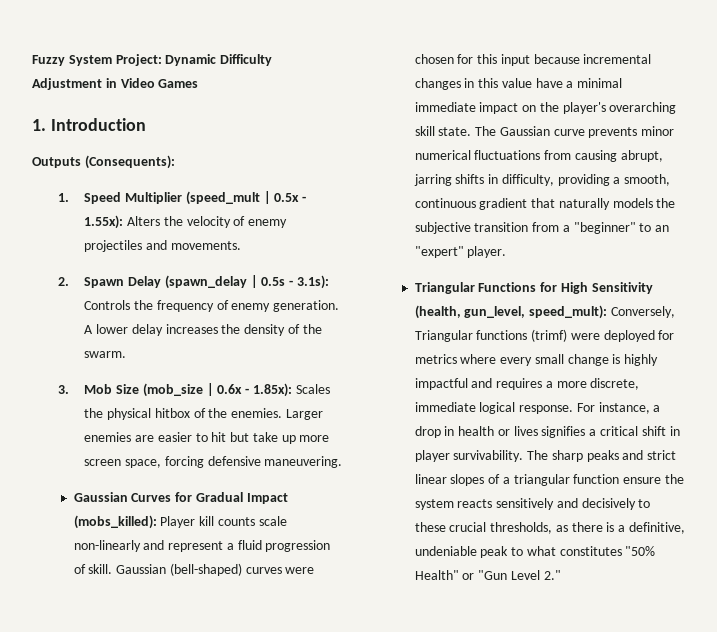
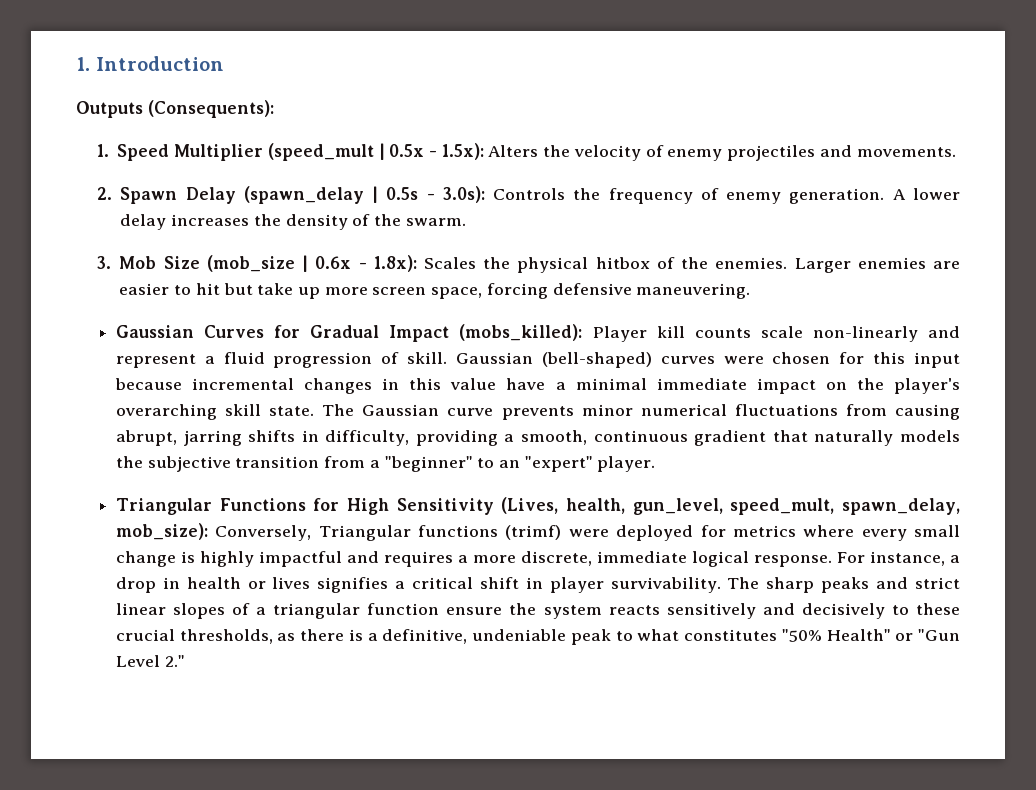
- Fuzzy System Project: Dynamic Difficulty Adjustment in Video Games
- 1. Speed Multiplier (speed_mult | 0.5x - 1.55x): Alters the velocity of enemy projectiles and movements.
+ 1. Speed Multiplier (speed_mult | 0.5x - 1.5x): Alters the velocity of enemy projectiles and movements.
- 2. Spawn Delay (spawn_delay | 0.5s - 3.1s): Controls the frequency of enemy generation.
+ 2. Spawn Delay (spawn_delay | 0.5s - 3.0s): Controls the frequency of enemy generation.
- 3. Mob Size (mob_size | 0.6x - 1.85x): Scales the physical hitbox of the enemies.
+ 3. Mob Size (mob_size | 0.6x - 1.8x): Scales the physical hitbox of the enemies.
- Triangular Functions for High Sensitivity (health, gun_level, speed_mult): Conversely, Triangular functions (trimf) were deployed for metrics where every small change is highly impactful and requires a more discrete, immediate logical response.
+ Triangular Functions for High Sensitivity (Lives, health, gun_level, speed_mult, spawn_delay, mob_size): Conversely, Triangular functions (trimf) were deployed for metrics where every small change is highly impactful and requires a more discrete, immediate logical response.

